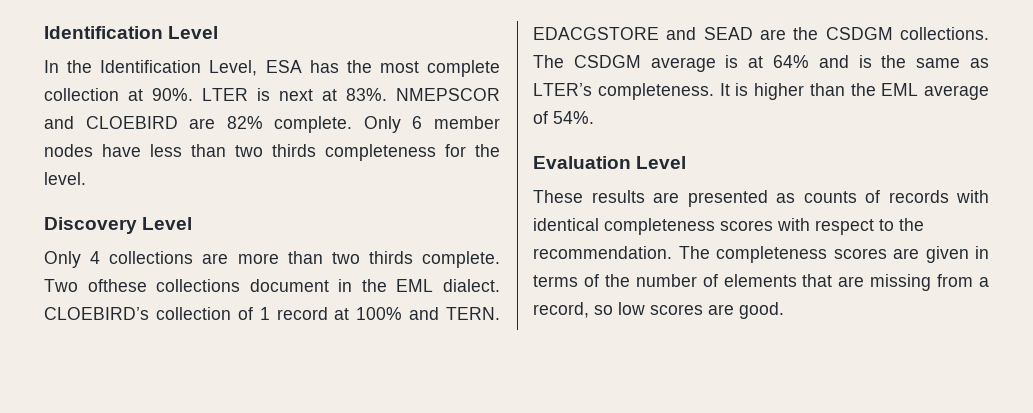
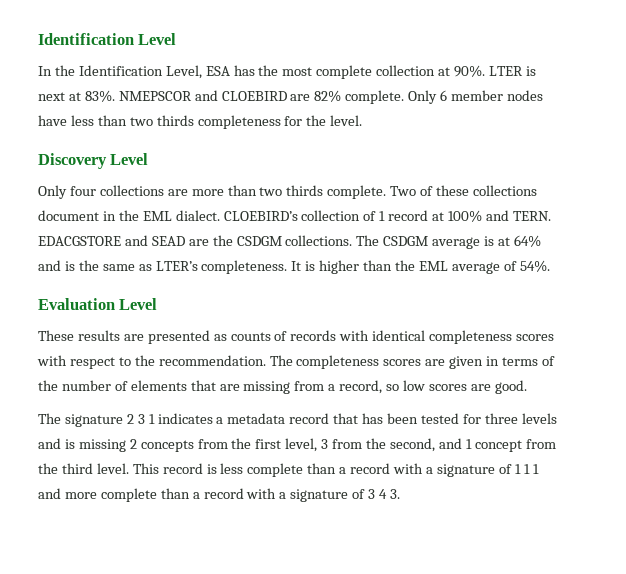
- Only 4 collections are more than two thirds complete.
+ Only four collections are more than two thirds complete.
- Two ofthese collections document in the EML dialect.
+ Two of these collections document in the EML dialect.
+ The signature 2 3 1 indicates a metadata record that has been tested for three levels and is missing 2 concepts from the first level, 3 from the second, and 1 concept from the third level. This record is less complete than a record with a signature of 1 1 1 and more complete than a record with a signature of 3 4 3.

